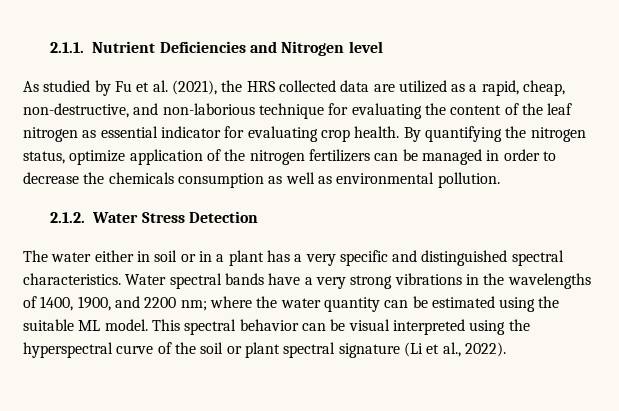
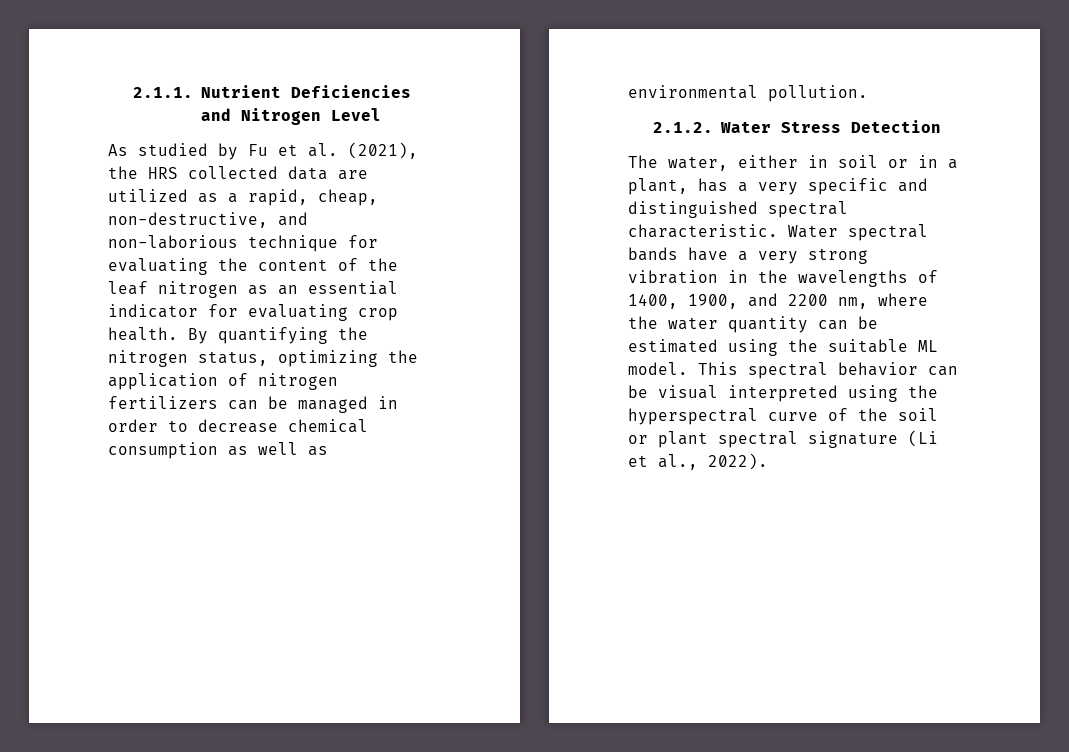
- 2.1.1. Nutrient Deficiencies and Nitrogen level
+ 2.1.1. Nutrient Deficiencies and Nitrogen Level
- As studied by Fu et al. (2021), the HRS collected data are utilized as a rapid, cheap, non-destructive, and non-laborious technique for evaluating the content of the leaf nitrogen as essential indicator for evaluating crop health.
+ As studied by Fu et al. (2021), the HRS collected data are utilized as a rapid, cheap, non-destructive, and non-laborious technique for evaluating the content of the leaf nitrogen as an essential indicator for evaluating crop health.
- By quantifying the nitrogen status, optimize application of the nitrogen fertilizers can be managed in order to decrease the chemicals consumption as well as environmental pollution.
+ By quantifying the nitrogen status, optimizing the application of nitrogen fertilizers can be managed in order to decrease chemical consumption as well as environmental pollution.
- The water either in soil or in a plant has a very specific and distinguished spectral characteristics.
+ The water, either in soil or in a plant, has a very specific and distinguished spectral characteristic.
- Water spectral bands have a very strong vibrations in the wavelengths of 1400, 1900, and 2200 nm; where the water quantity can be estimated using the suitable ML model.
+ Water spectral bands have a very strong vibration in the wavelengths of 1400, 1900, and 2200 nm, where the water quantity can be estimated using the suitable ML model.

